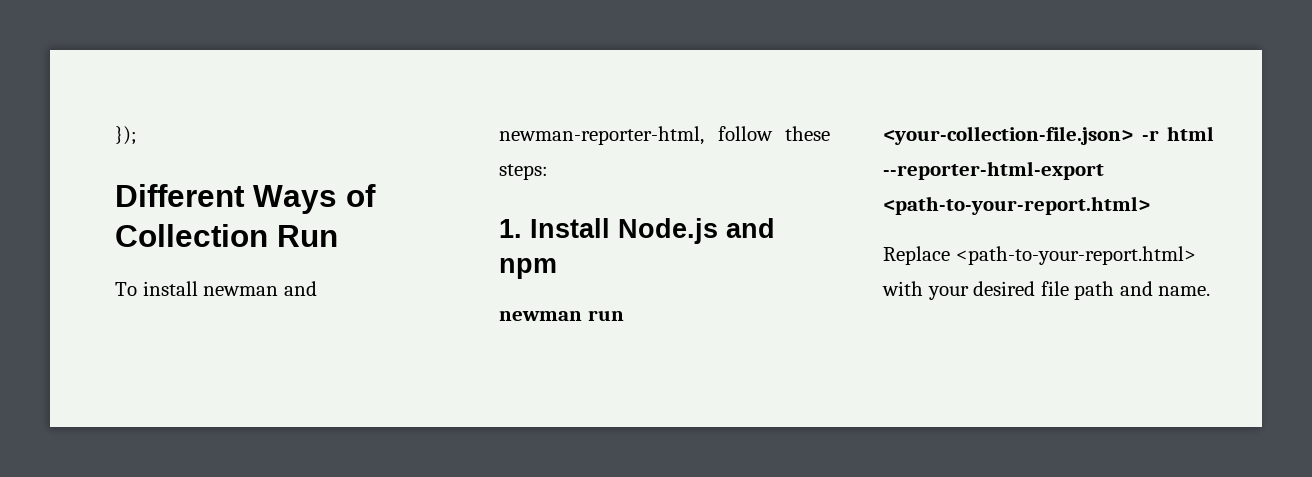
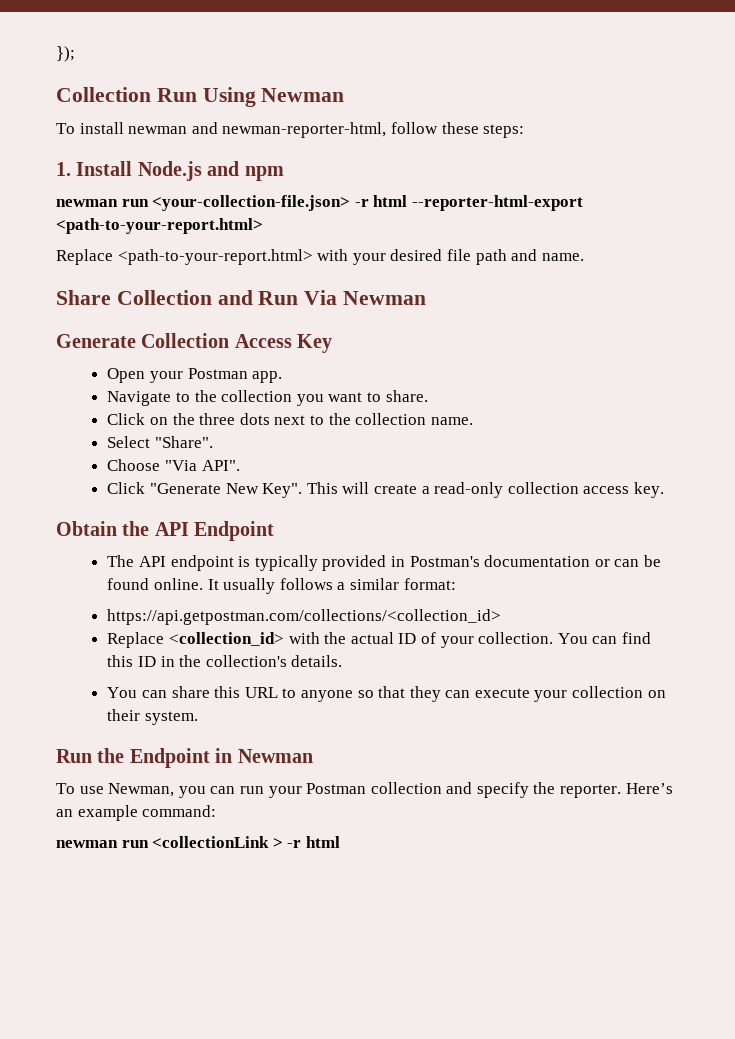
- Different Ways of Collection Run
+ Collection Run Using Newman
+ Share Collection and Run Via Newman
+ Generate Collection Access Key
+ Open your Postman app.
+ Navigate to the collection you want to share.
+ Click on the three dots next to the collection name.
+ Select "Share".
+ Choose "Via API".
+ Click "Generate New Key". This will create a read-only collection access key.
+ Obtain the API Endpoint
+ The API endpoint is typically provided in Postman's documentation or can be found online. It usually follows a similar format:
+ https://api.getpostman.com/collections/<collection_id>
+ Replace <collection_id> with the actual ID of your collection. You can find this ID in the collection's details.
+ You can share this URL to anyone so that they can execute your collection on their system.
+ Run the Endpoint in Newman
+ To use Newman, you can run your Postman collection and specify the reporter. Here’s an example command:
+ newman run <collectionLink > -r html

